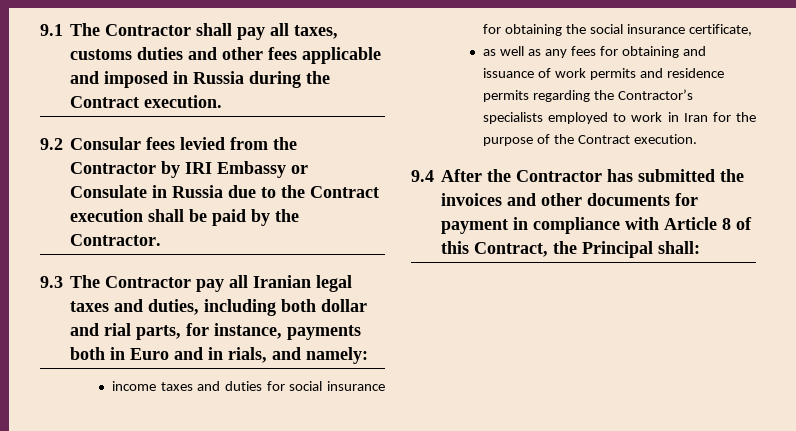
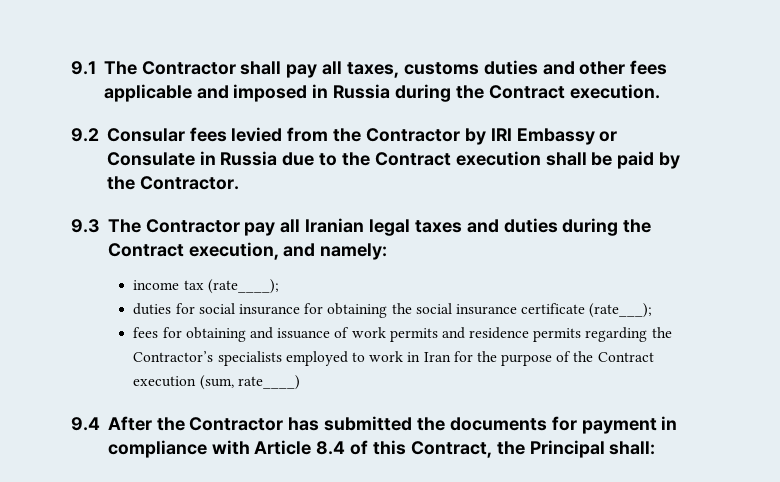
- 9.3 The Contractor pay all Iranian legal taxes and duties, including both dollar and rial parts, for instance, payments both in Euro and in rials, and namely:
+ 9.3 The Contractor pay all Iranian legal taxes and duties during the Contract execution, and namely:
- income taxes and duties for social insurance for obtaining the social insurance certificate,
- as well as any fees for obtaining and issuance of work permits and residence permits regarding the Contractor’s specialists employed to work in Iran for the purpose of the Contract execution.
+ income tax (rate____);
+ duties for social insurance for obtaining the social insurance certificate (rate___);
+ fees for obtaining and issuance of work permits and residence permits regarding the Contractor’s specialists employed to work in Iran for the purpose of the Contract execution (sum, rate____)
- 9.4 After the Contractor has submitted the invoices and other documents for payment in compliance with Article 8 of this Contract, the Principal shall:
+ 9.4 After the Contractor has submitted the documents for payment in compliance with Article 8.4 of this Contract, the Principal shall:

